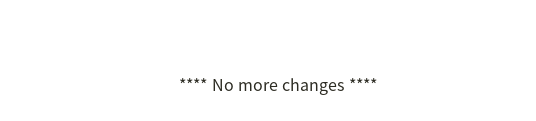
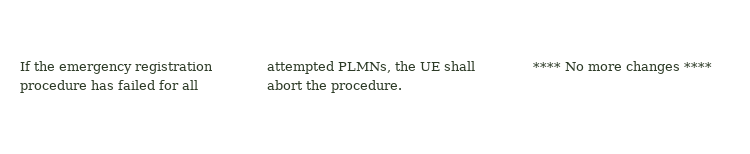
+ If the emergency registration procedure has failed for all attempted PLMNs, the UE shall abort the procedure.

